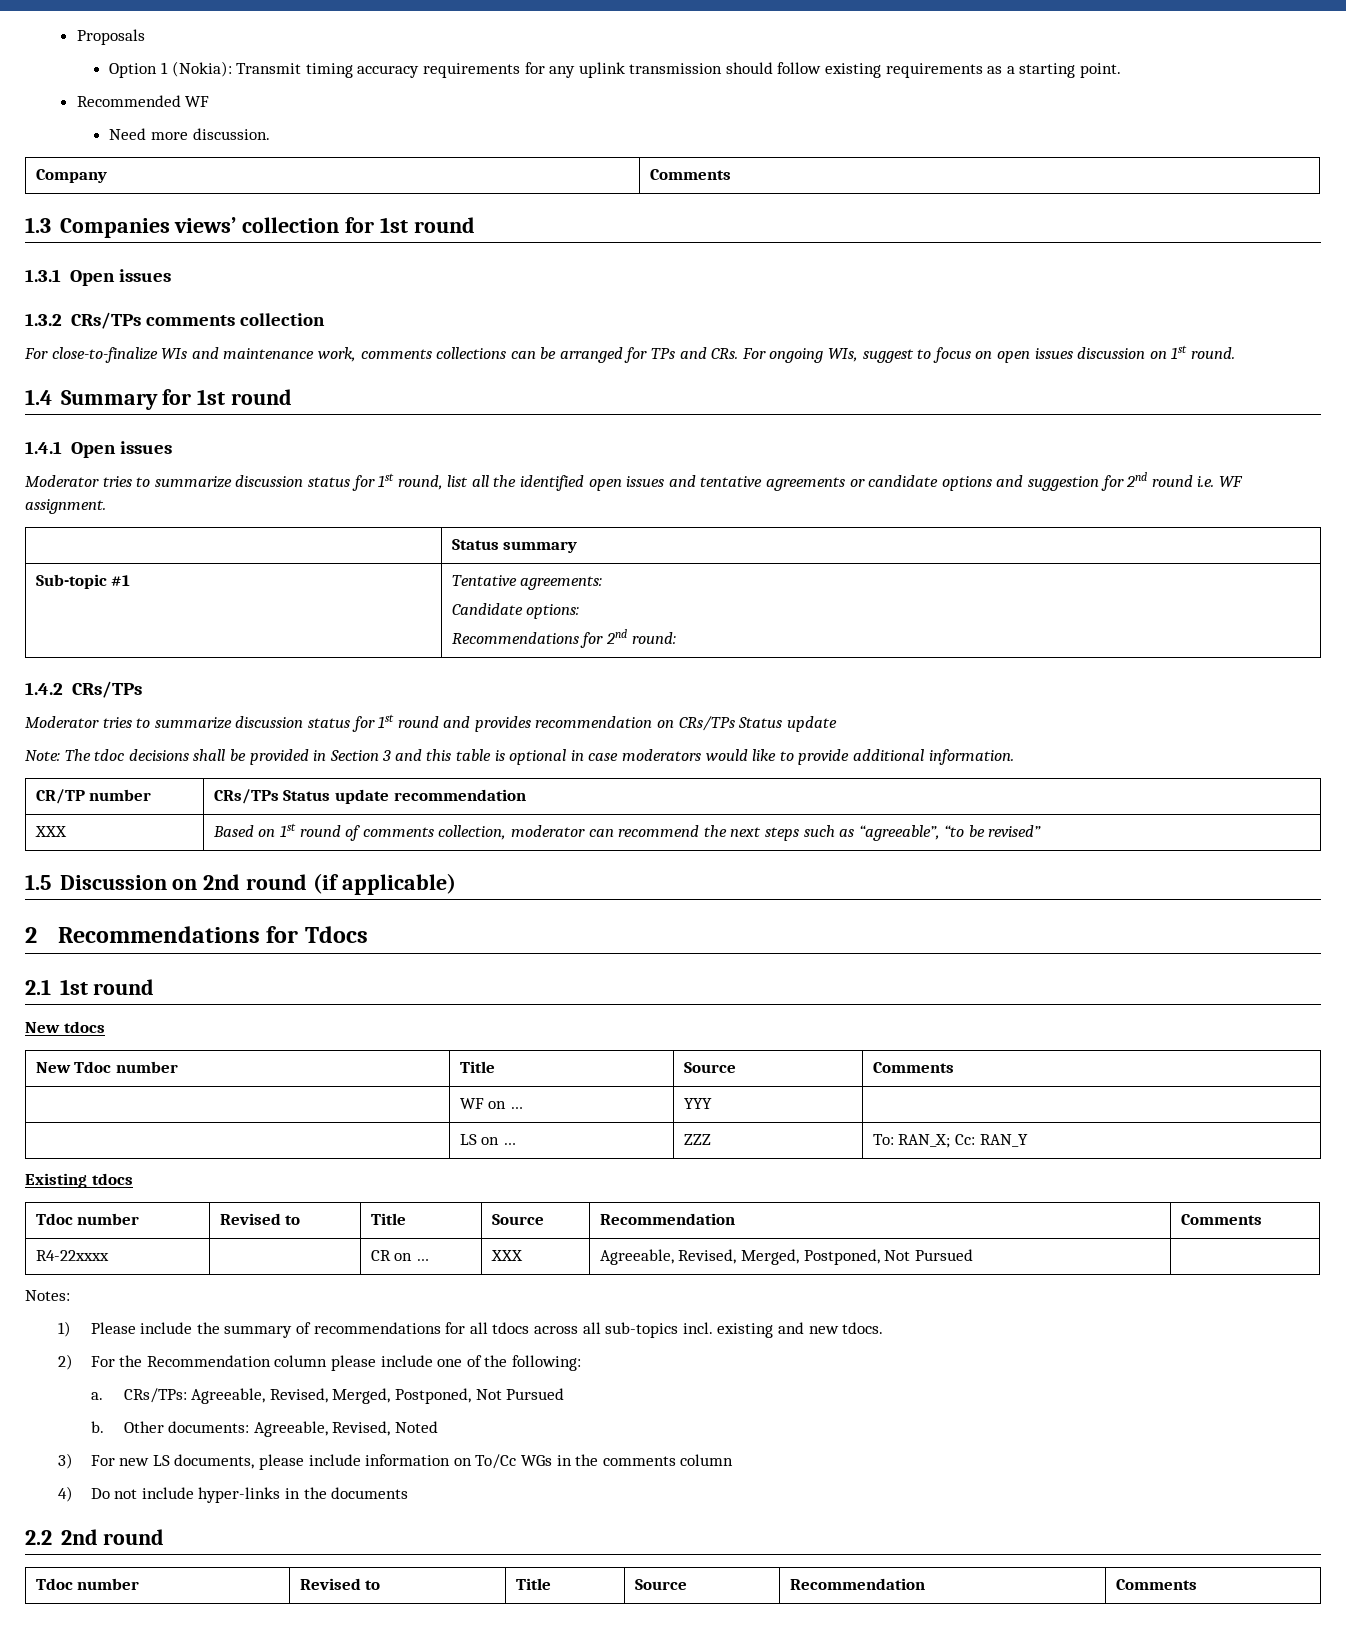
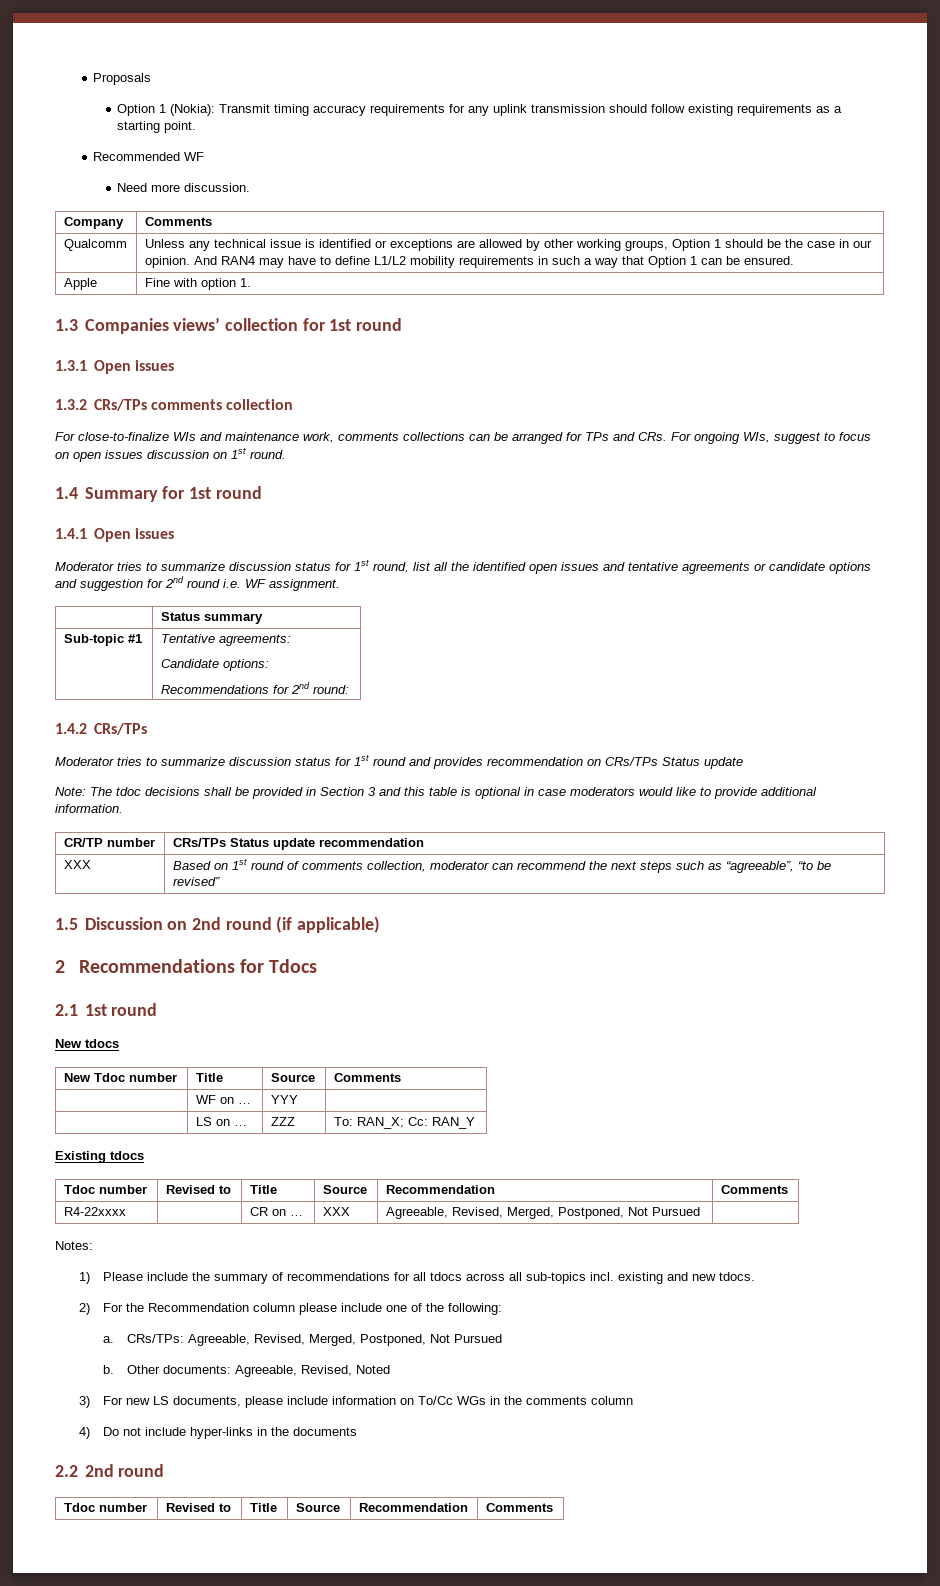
+ Qualcomm | Unless any technical issue is identified or exceptions are allowed by other working groups, Option 1 should be the case in our opinion. And RAN4 may have to define L1/L2 mobility requirements in such a way that Option 1 can be ensured.
+ Apple | Fine with option 1.

